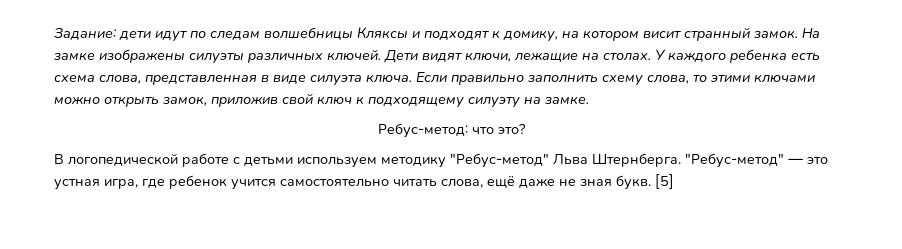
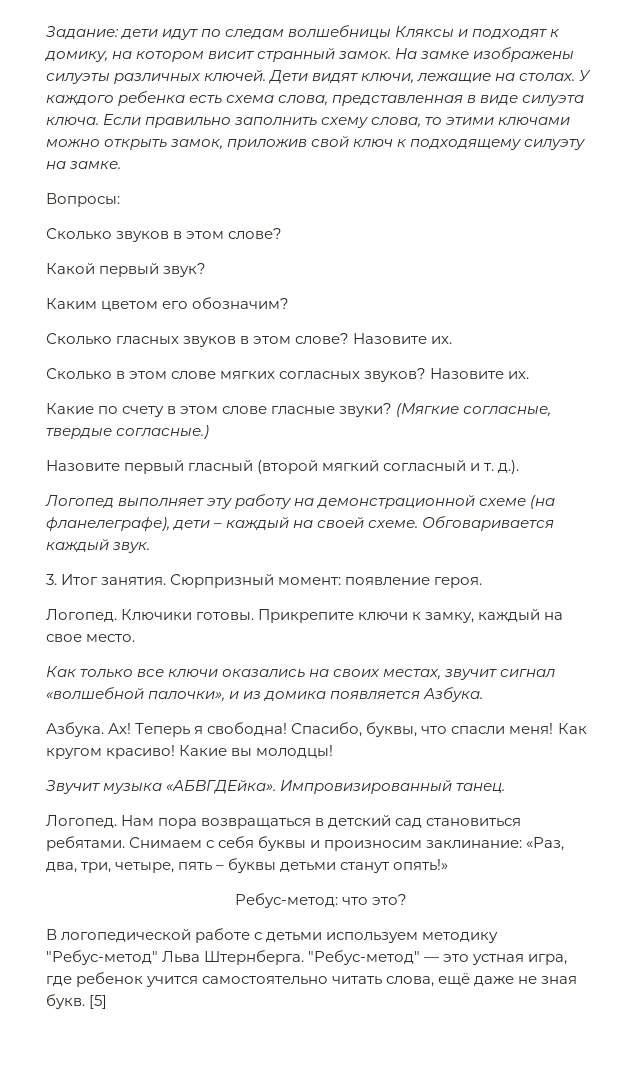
+ Вопросы:
+ Сколько звуков в этом слове?
+ Какой первый звук?
+ Каким цветом его обозначим?
+ Сколько гласных звуков в этом слове? Назовите их.
+ Сколько в этом слове мягких согласных звуков? Назовите их.
+ Какие по счету в этом слове гласные звуки? (Мягкие согласные, твердые согласные.)
+ Назовите первый гласный (второй мягкий согласный и т. д.).
+ Логопед выполняет эту работу на демонстрационной схеме (на фланелеграфе), дети – каждый на своей схеме. Обговаривается каждый звук.
+ 3. Итог занятия. Сюрпризный момент: появление героя.
+ Логопед. Ключики готовы. Прикрепите ключи к замку, каждый на свое место.
+ Как только все ключи оказались на своих местах, звучит сигнал «волшебной палочки», и из домика появляется Азбука.
+ Азбука. Ах! Теперь я свободна! Спасибо, буквы, что спасли меня! Как кругом красиво! Какие вы молодцы!
+ Звучит музыка «АБВГДЕйка». Импровизированный танец.
+ Логопед. Нам пора возвращаться в детский сад становиться ребятами. Снимаем с себя буквы и произносим заклинание: «Раз, два, три, четыре, пять – буквы детьми станут опять!»

